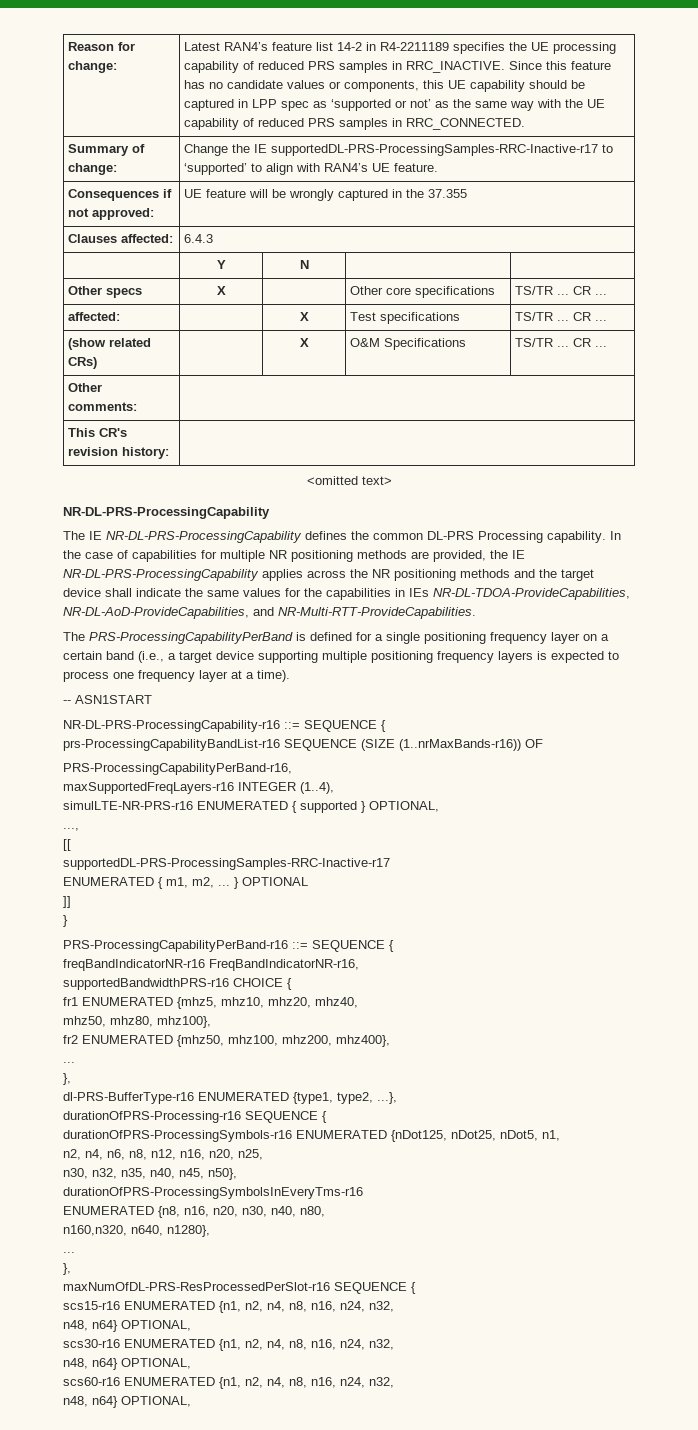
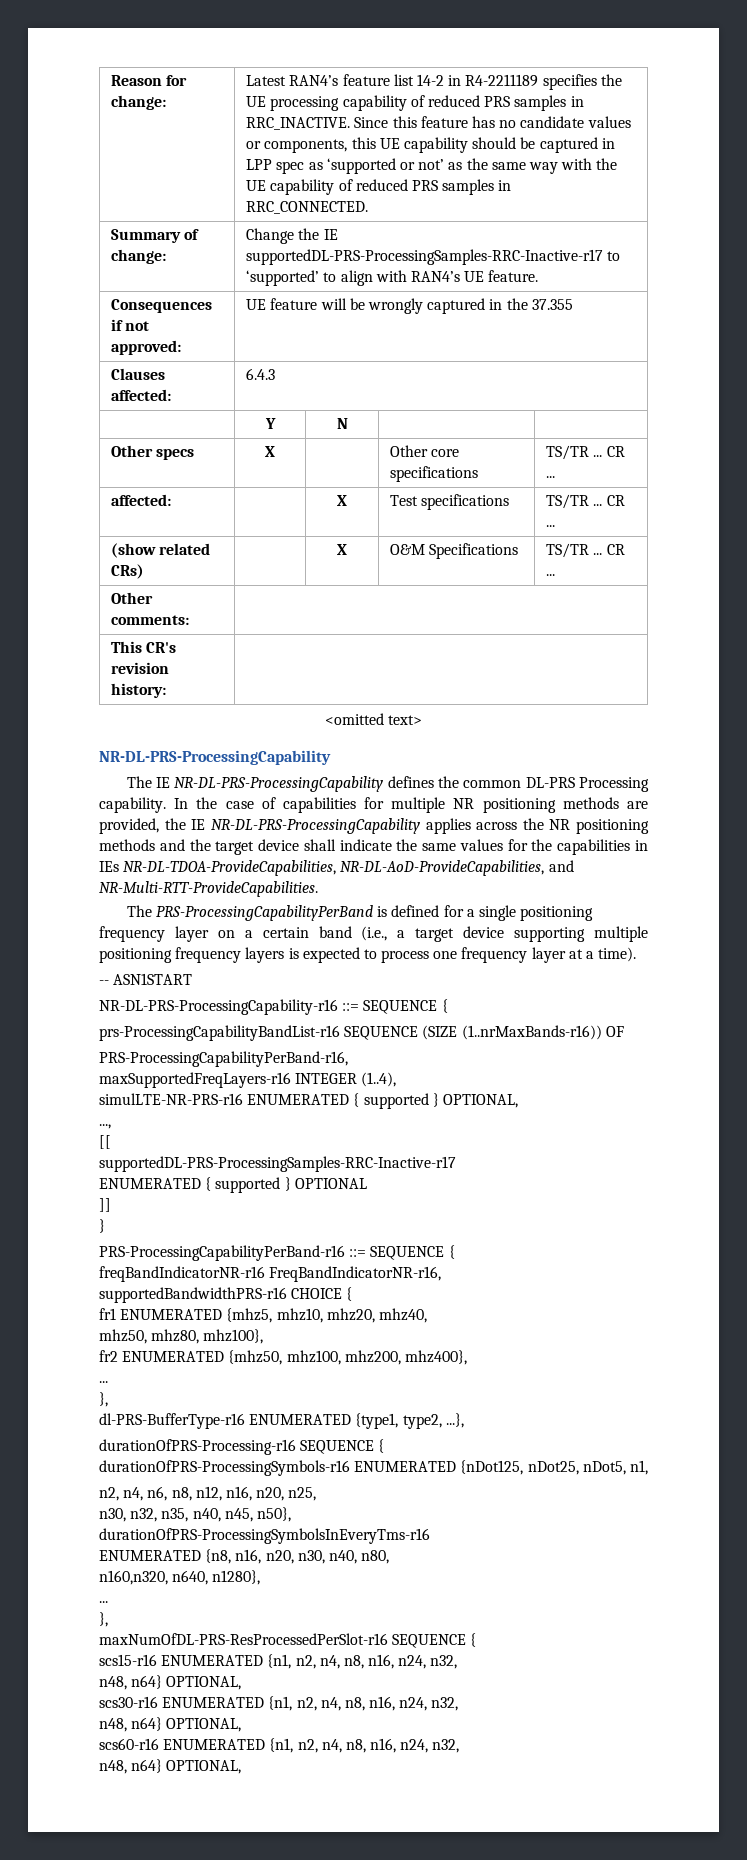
- ENUMERATED { m1, m2, ... } OPTIONAL
+ ENUMERATED { supported } OPTIONAL

